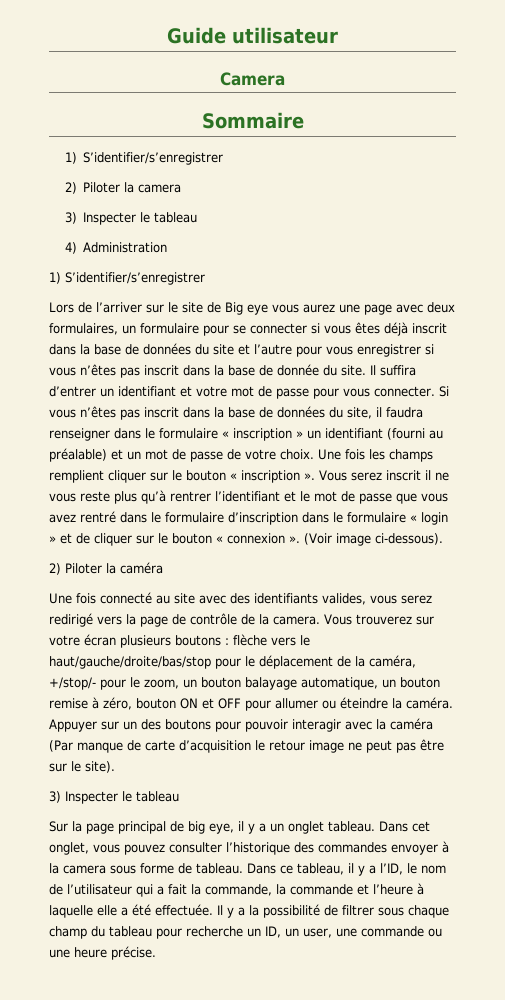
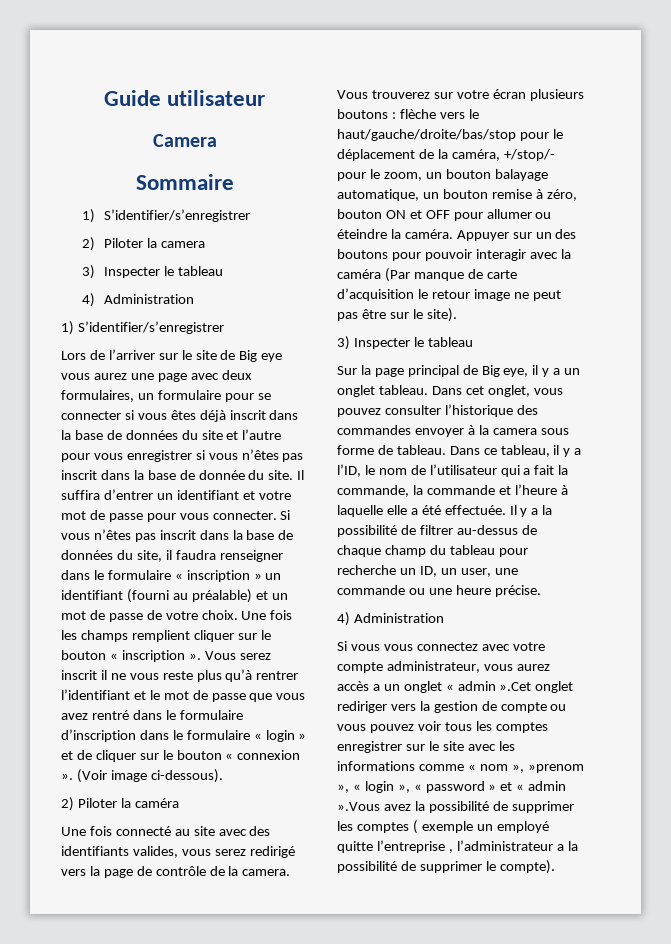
- Sur la page principal de big eye, il y a un onglet tableau.
+ Sur la page principal de Big eye, il y a un onglet tableau.
- Il y a la possibilité de filtrer sous chaque champ du tableau pour recherche un ID, un user, une commande ou une heure précise.
+ Il y a la possibilité de filtrer au-dessus de chaque champ du tableau pour recherche un ID, un user, une commande ou une heure précise.
+ 4) Administration
+ Si vous vous connectez avec votre compte administrateur, vous aurez accès a un onglet « admin ».Cet onglet rediriger vers la gestion de compte ou vous pouvez voir tous les comptes enregistrer sur le site avec les informations comme « nom », »prenom », « login », « password » et « admin ».Vous avez la possibilité de supprimer les comptes ( exemple un employé quitte l’entreprise , l’administrateur a la possibilité de supprimer le compte).

